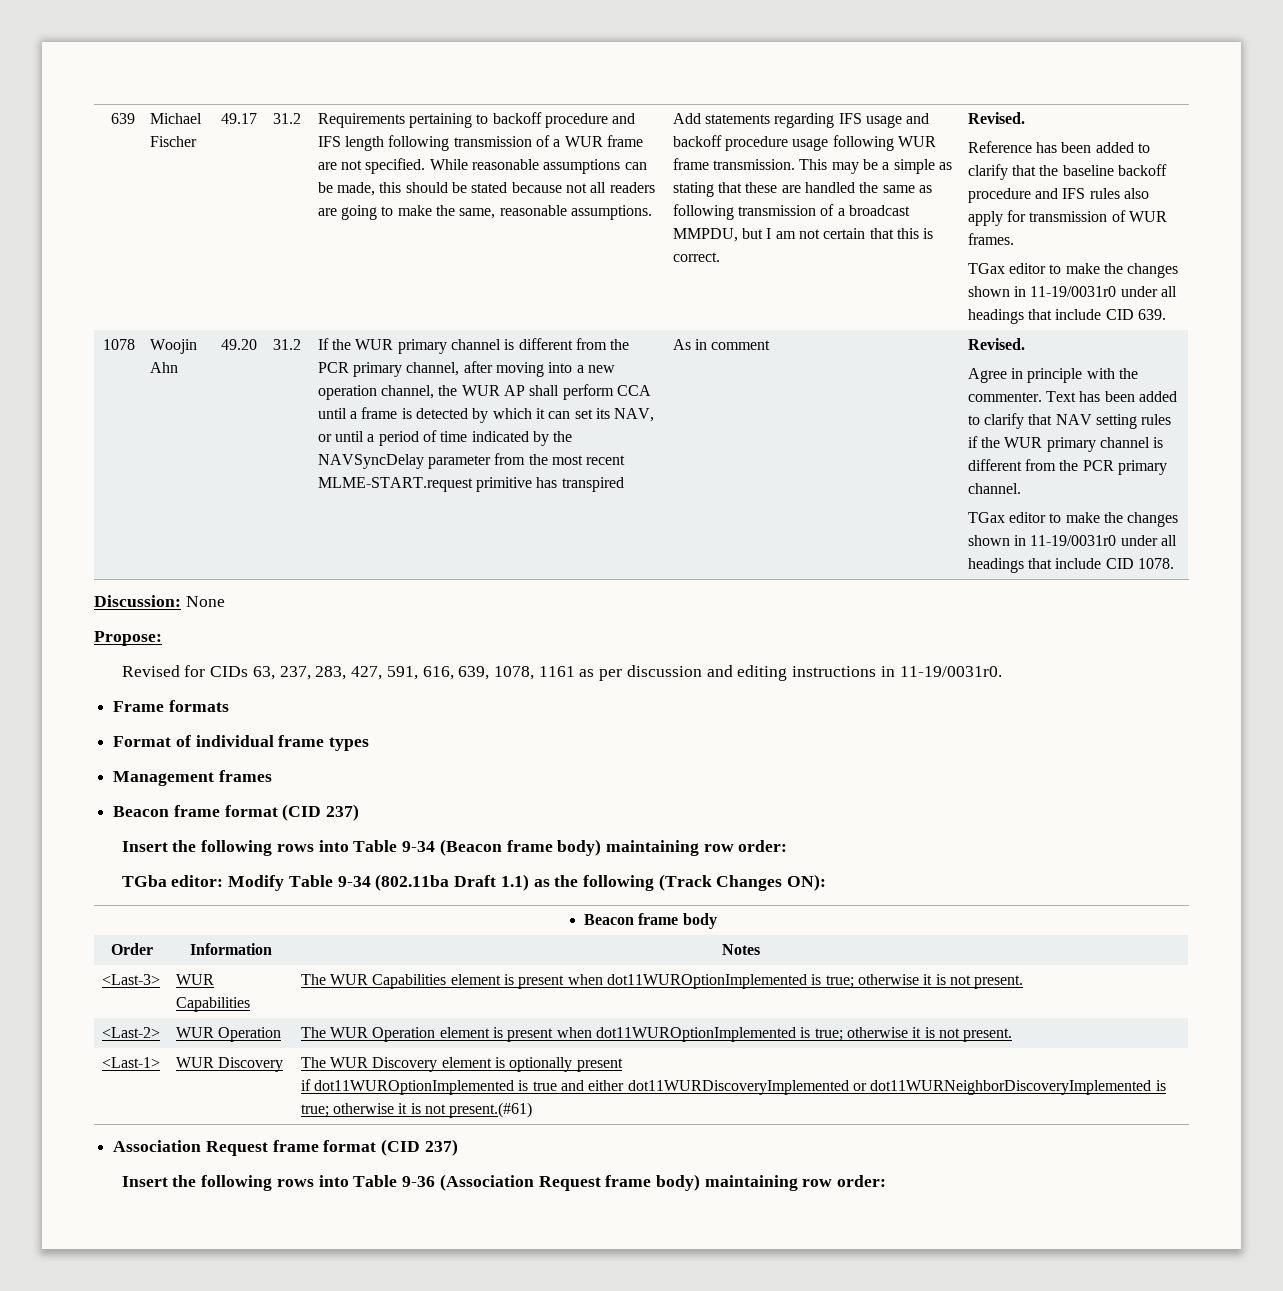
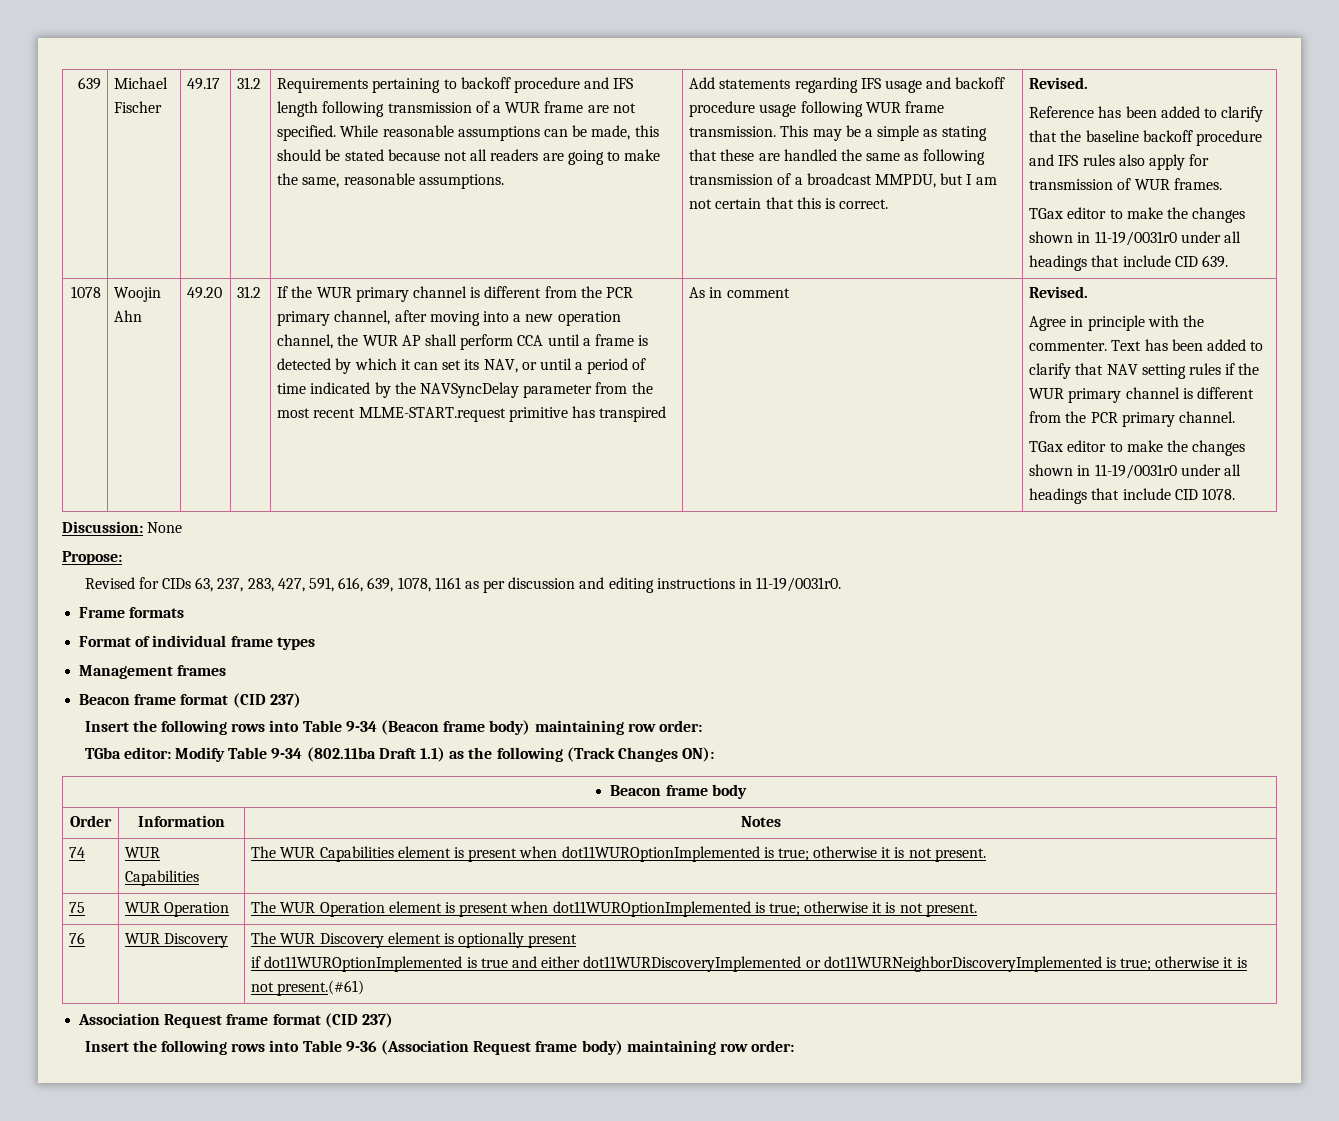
- <Last-3> | WUR Capabilities | The WUR Capabilities element is present when dot11WUROptionImplemented is true; otherwise it is not present.
+ 74 | WUR Capabilities | The WUR Capabilities element is present when dot11WUROptionImplemented is true; otherwise it is not present.
- <Last-2> | WUR Operation | The WUR Operation element is present when dot11WUROptionImplemented is true; otherwise it is not present.
+ 75 | WUR Operation | The WUR Operation element is present when dot11WUROptionImplemented is true; otherwise it is not present.
- <Last-1> | WUR Discovery | The WUR Discovery element is optionally present
+ 76 | WUR Discovery | The WUR Discovery element is optionally present

